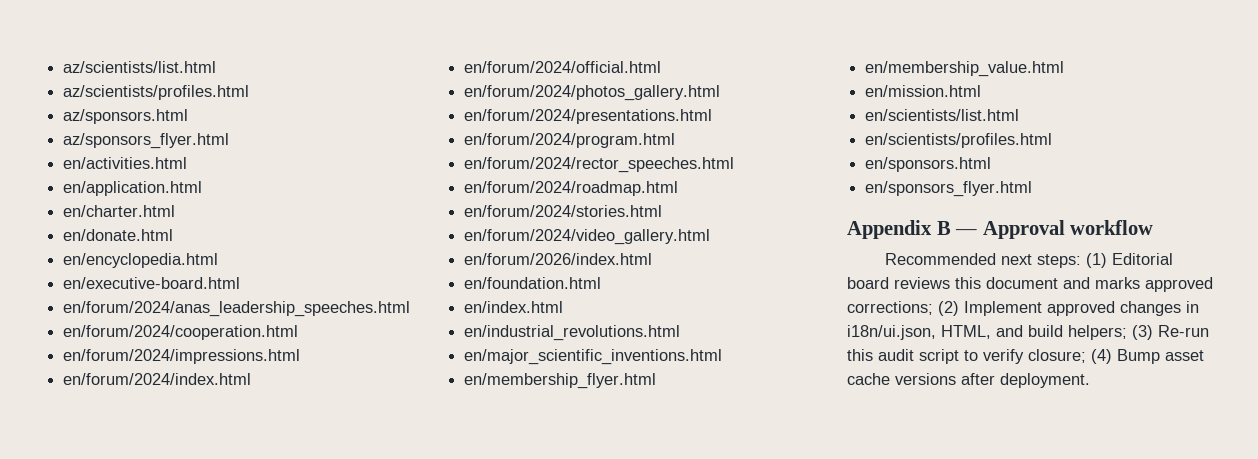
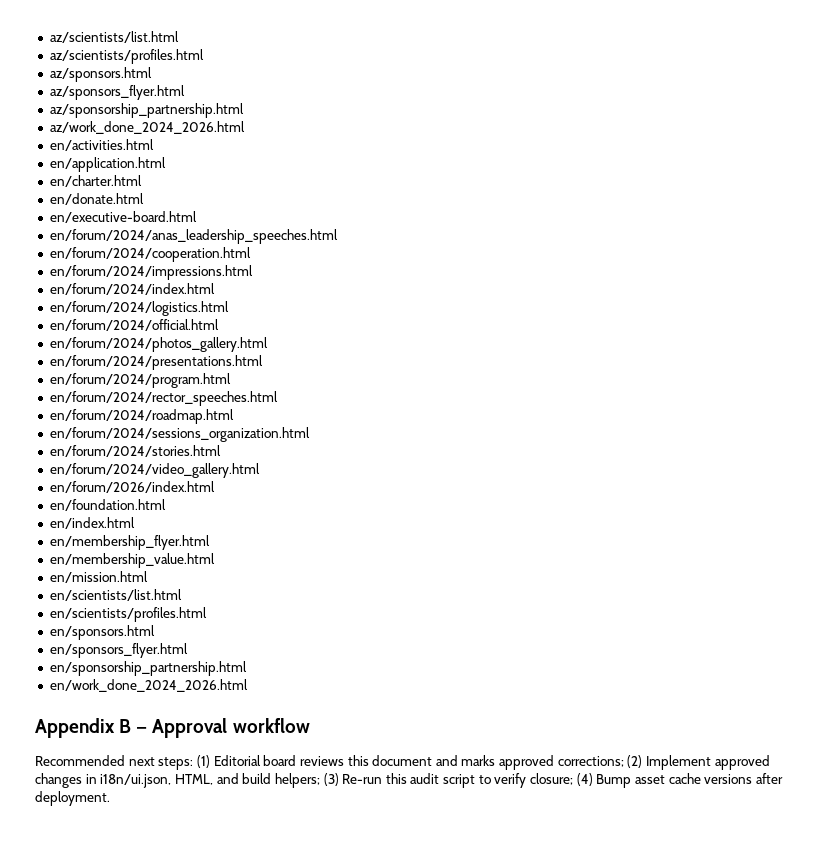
+ az/sponsorship_partnership.html
+ az/work_done_2024_2026.html
- en/encyclopedia.html
+ en/forum/2024/logistics.html
+ en/forum/2024/sessions_organization.html
- en/industrial_revolutions.html
- en/major_scientific_inventions.html
+ en/sponsorship_partnership.html
+ en/work_done_2024_2026.html

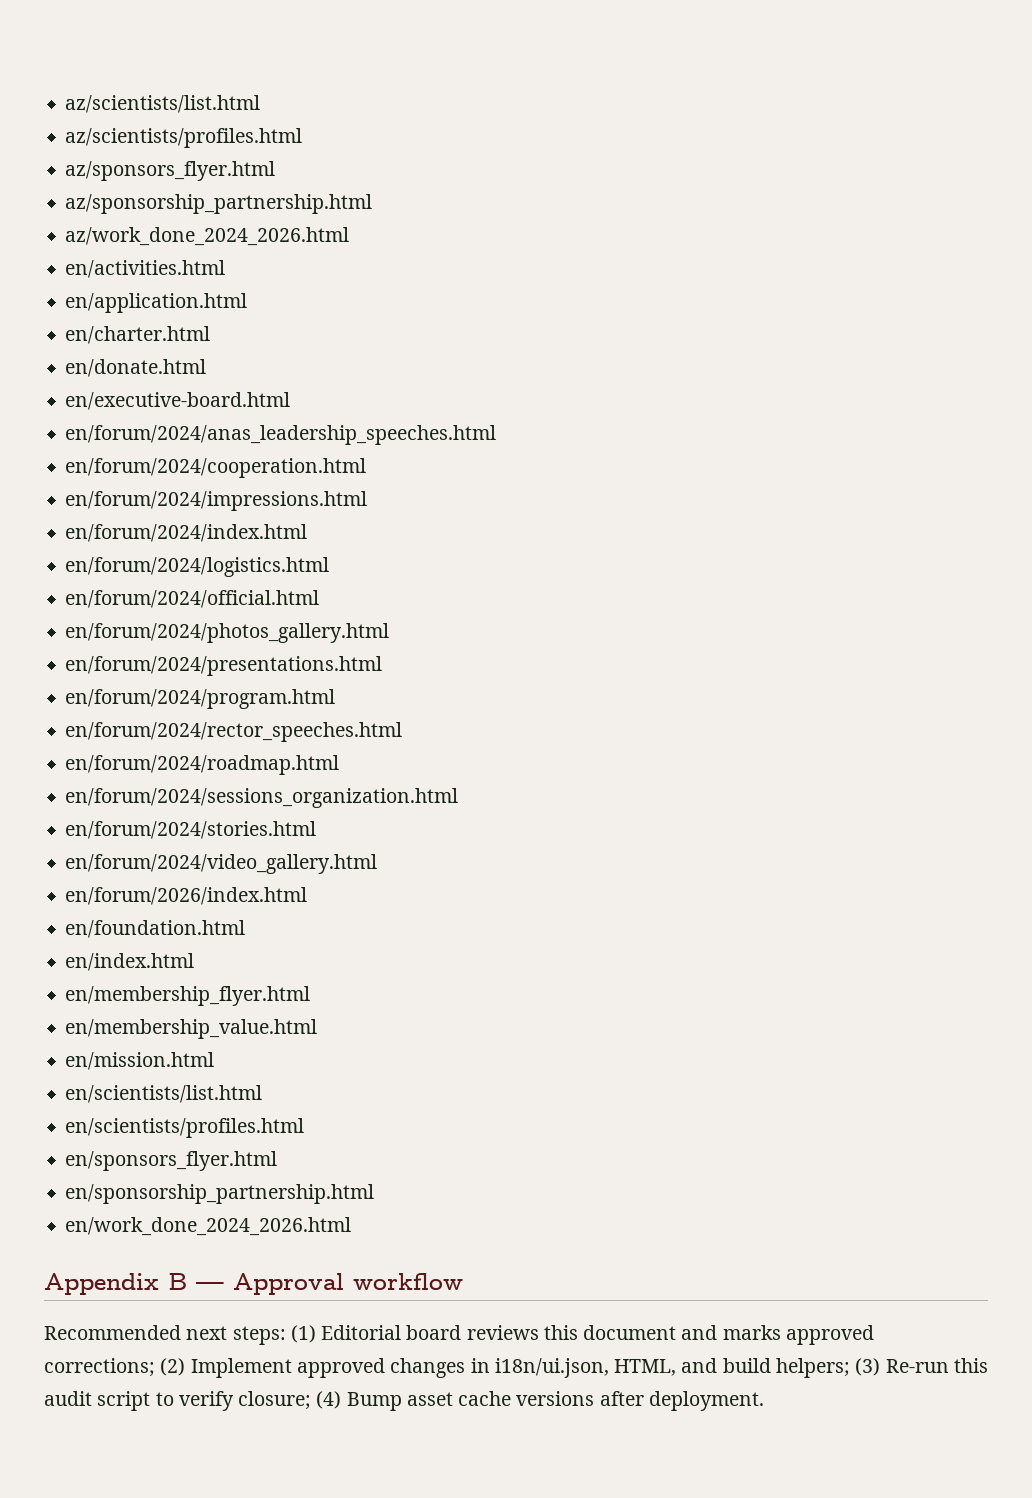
- az/sponsors.html
- en/sponsors.html

